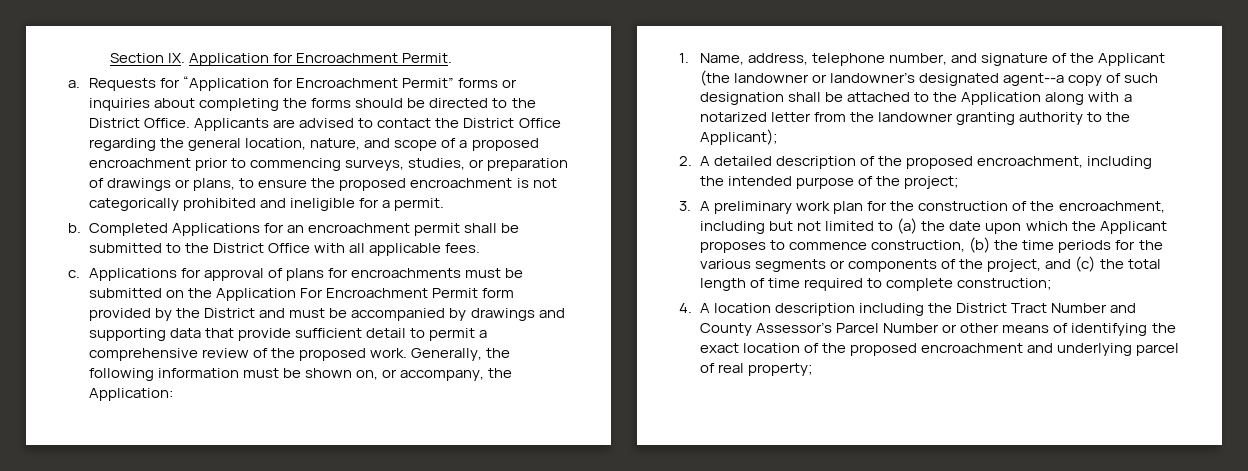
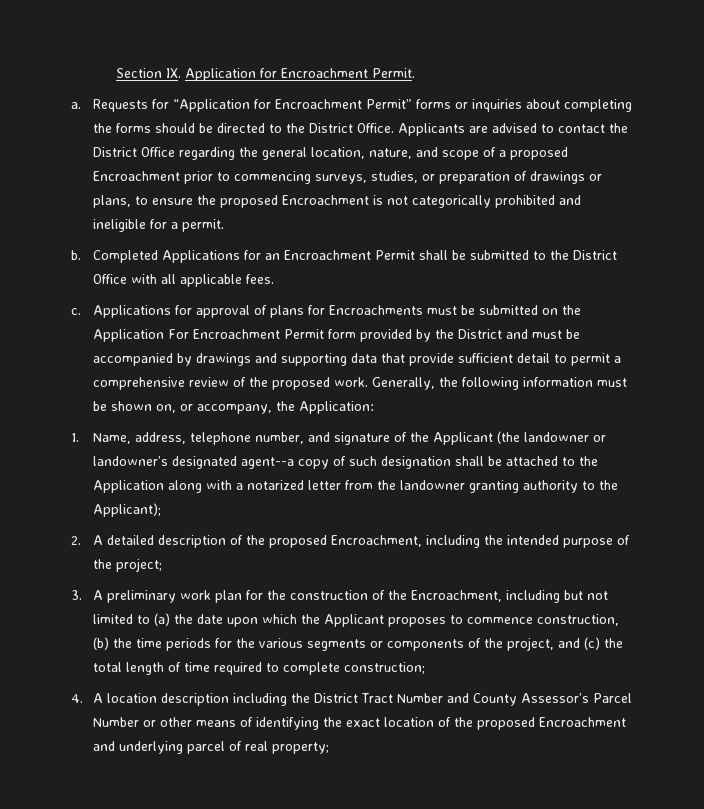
- Applicants are advised to contact the District Office regarding the general location, nature, and scope of a proposed encroachment prior to commencing surveys, studies, or preparation of drawings or plans, to ensure the proposed encroachment is not categorically prohibited and ineligible for a permit.
+ Applicants are advised to contact the District Office regarding the general location, nature, and scope of a proposed Encroachment prior to commencing surveys, studies, or preparation of drawings or plans, to ensure the proposed Encroachment is not categorically prohibited and ineligible for a permit.
- Completed Applications for an encroachment permit shall be submitted to the District Office with all applicable fees.
+ Completed Applications for an Encroachment Permit shall be submitted to the District Office with all applicable fees.
- Applications for approval of plans for encroachments must be submitted on the Application For Encroachment Permit form provided by the District and must be accompanied by drawings and supporting data that provide sufficient detail to permit a comprehensive review of the proposed work.
+ Applications for approval of plans for Encroachments must be submitted on the Application For Encroachment Permit form provided by the District and must be accompanied by drawings and supporting data that provide sufficient detail to permit a comprehensive review of the proposed work.
- 2. A detailed description of the proposed encroachment, including the intended purpose of the project;
+ 2. A detailed description of the proposed Encroachment, including the intended purpose of the project;
- 3. A preliminary work plan for the construction of the encroachment, including but not limited to (a) the date upon which the Applicant proposes to commence construction, (b) the time periods for the various segments or components of the project, and (c) the total length of time required to complete construction;
+ 3. A preliminary work plan for the construction of the Encroachment, including but not limited to (a) the date upon which the Applicant proposes to commence construction, (b) the time periods for the various segments or components of the project, and (c) the total length of time required to complete construction;
- 4. A location description including the District Tract Number and County Assessor’s Parcel Number or other means of identifying the exact location of the proposed encroachment and underlying parcel of real property;
+ 4. A location description including the District Tract Number and County Assessor’s Parcel Number or other means of identifying the exact location of the proposed Encroachment and underlying parcel of real property;

